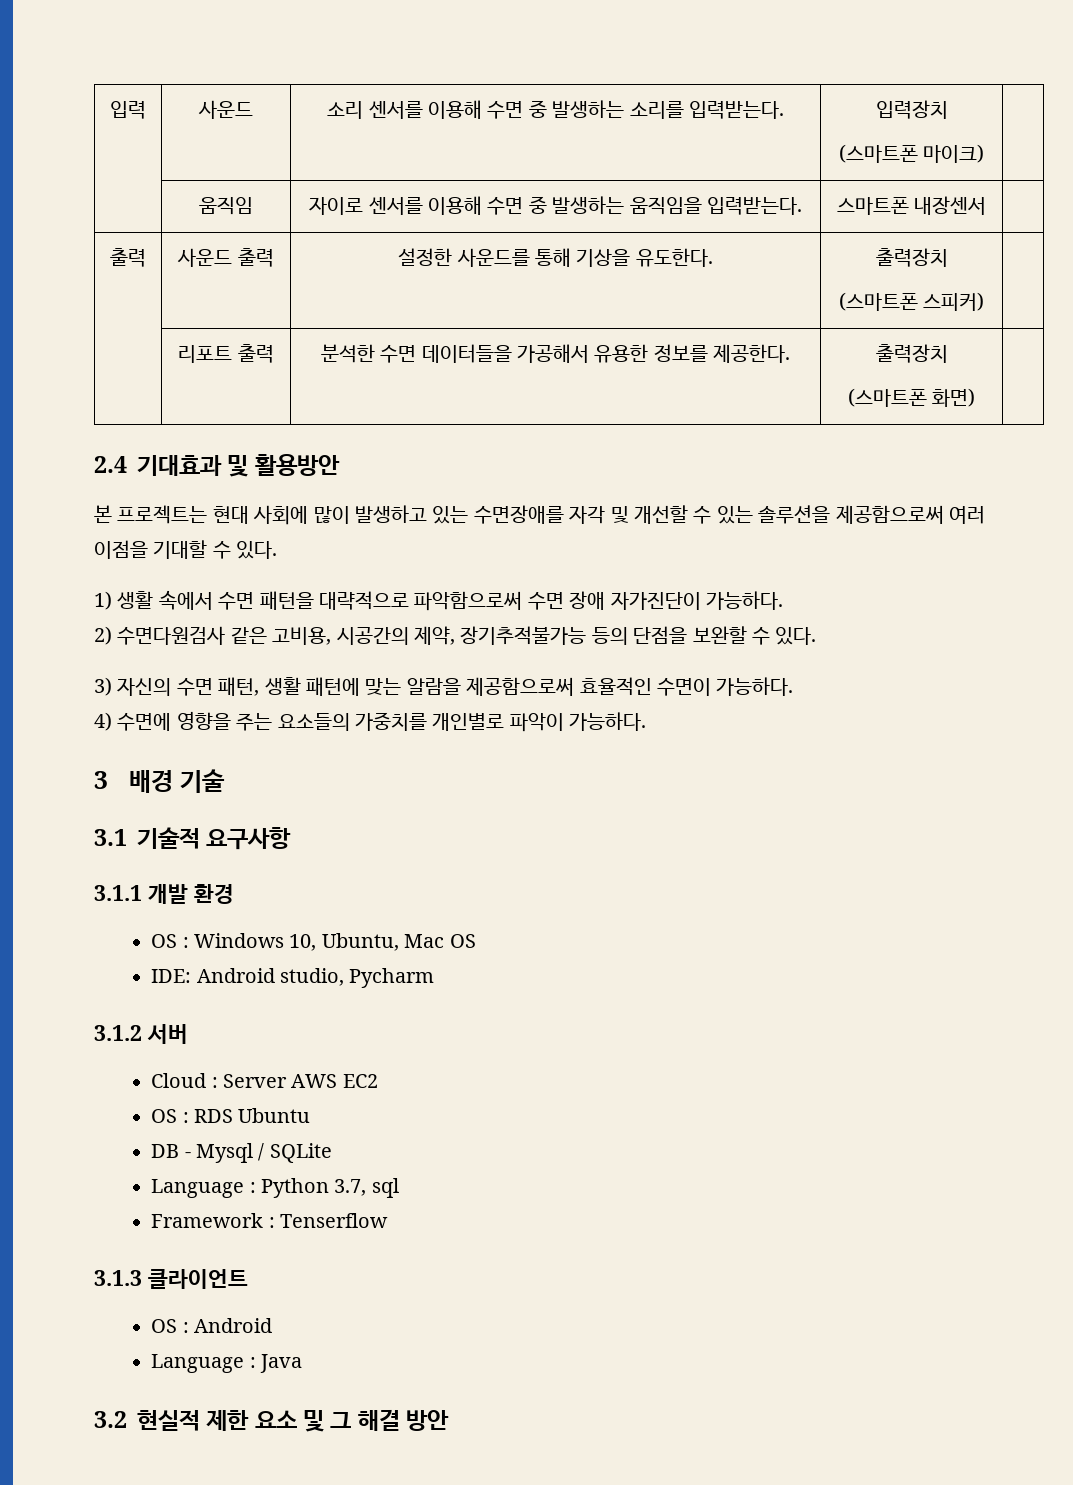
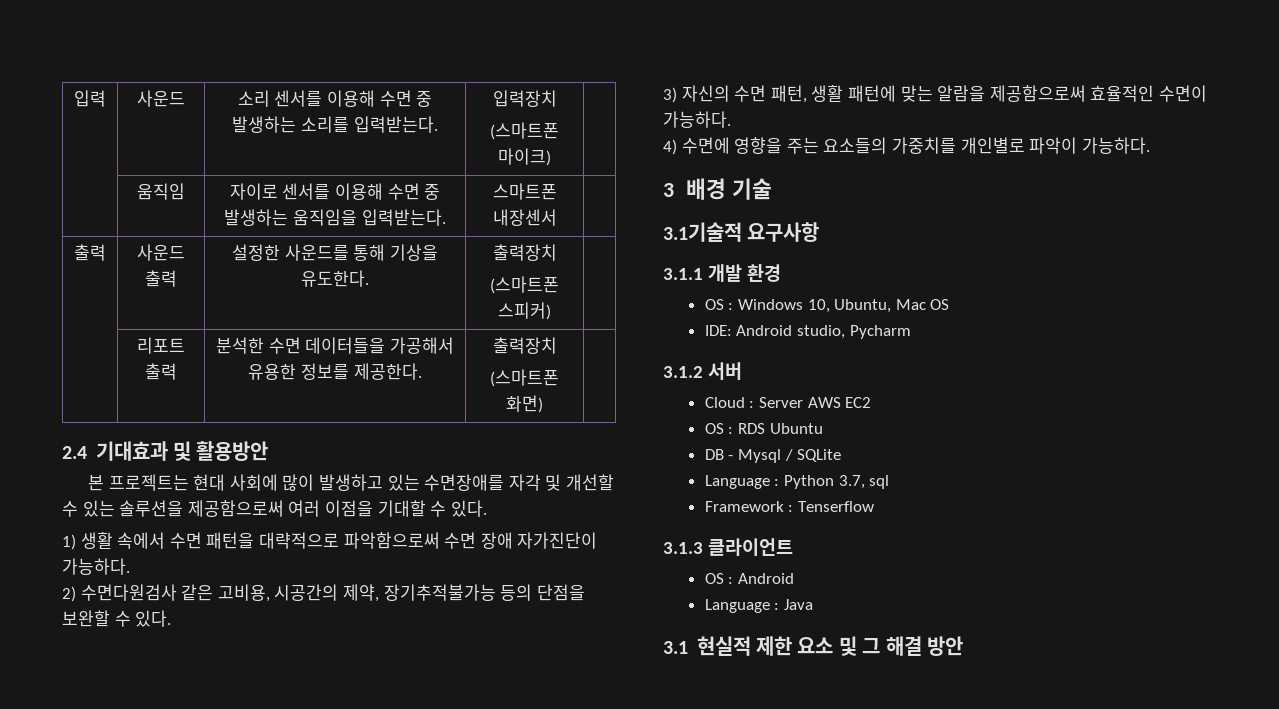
- 3.1 기술적 요구사항
+ 3.1기술적 요구사항
- 3.2 현실적 제한 요소 및 그 해결 방안
+ 3.1 현실적 제한 요소 및 그 해결 방안

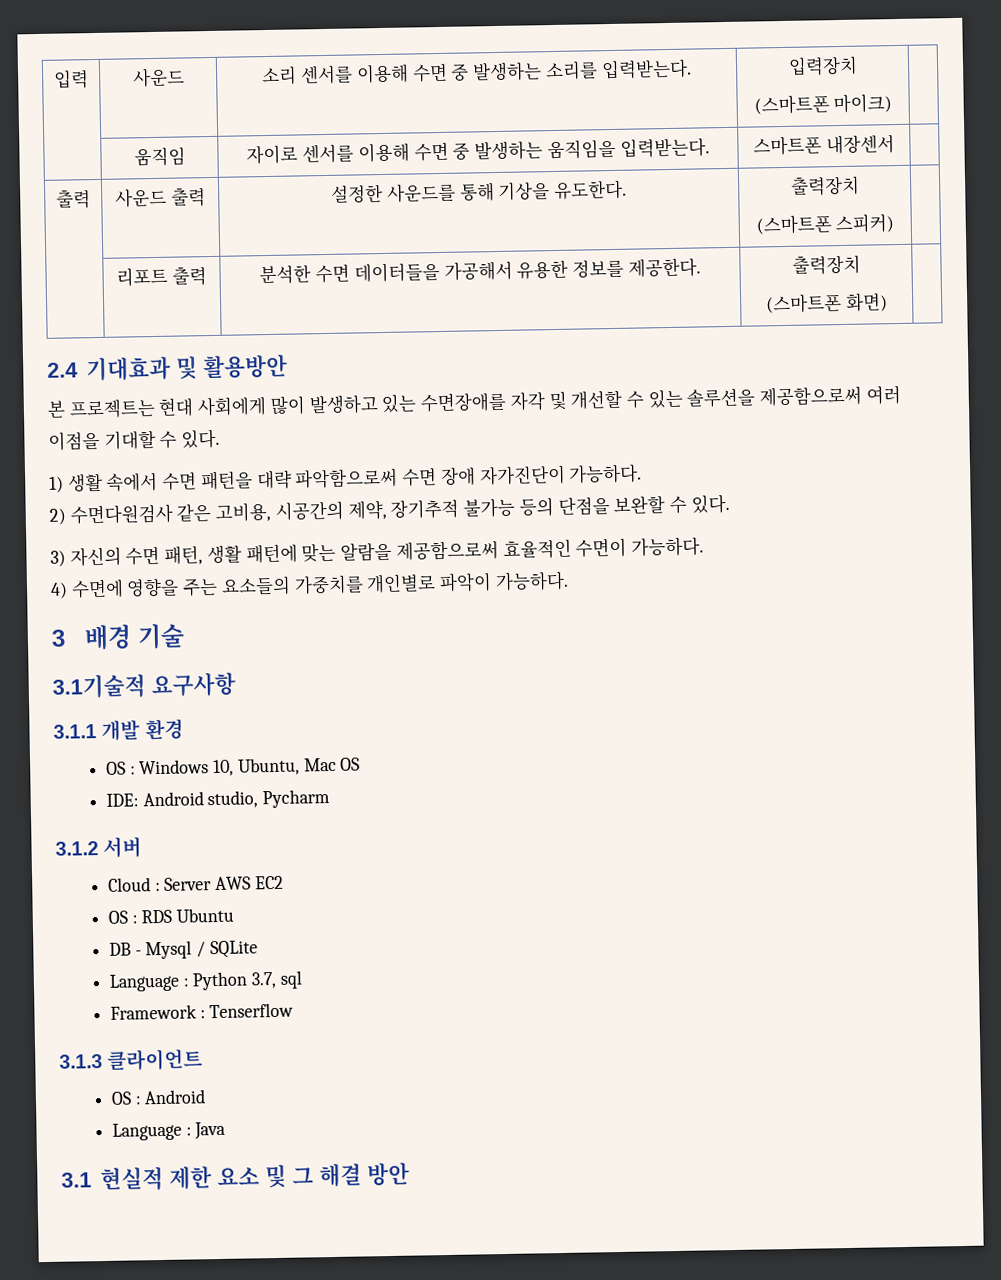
- 본 프로젝트는 현대 사회에 많이 발생하고 있는 수면장애를 자각 및 개선할 수 있는 솔루션을 제공함으로써 여러 이점을 기대할 수 있다.
+ 본 프로젝트는 현대 사회에게 많이 발생하고 있는 수면장애를 자각 및 개선할 수 있는 솔루션을 제공함으로써 여러 이점을 기대할 수 있다.
- 1) 생활 속에서 수면 패턴을 대략적으로 파악함으로써 수면 장애 자가진단이 가능하다.
+ 1) 생활 속에서 수면 패턴을 대략 파악함으로써 수면 장애 자가진단이 가능하다.
- 2) 수면다원검사 같은 고비용, 시공간의 제약, 장기추적불가능 등의 단점을 보완할 수 있다.
+ 2) 수면다원검사 같은 고비용, 시공간의 제약, 장기추적 불가능 등의 단점을 보완할 수 있다.

